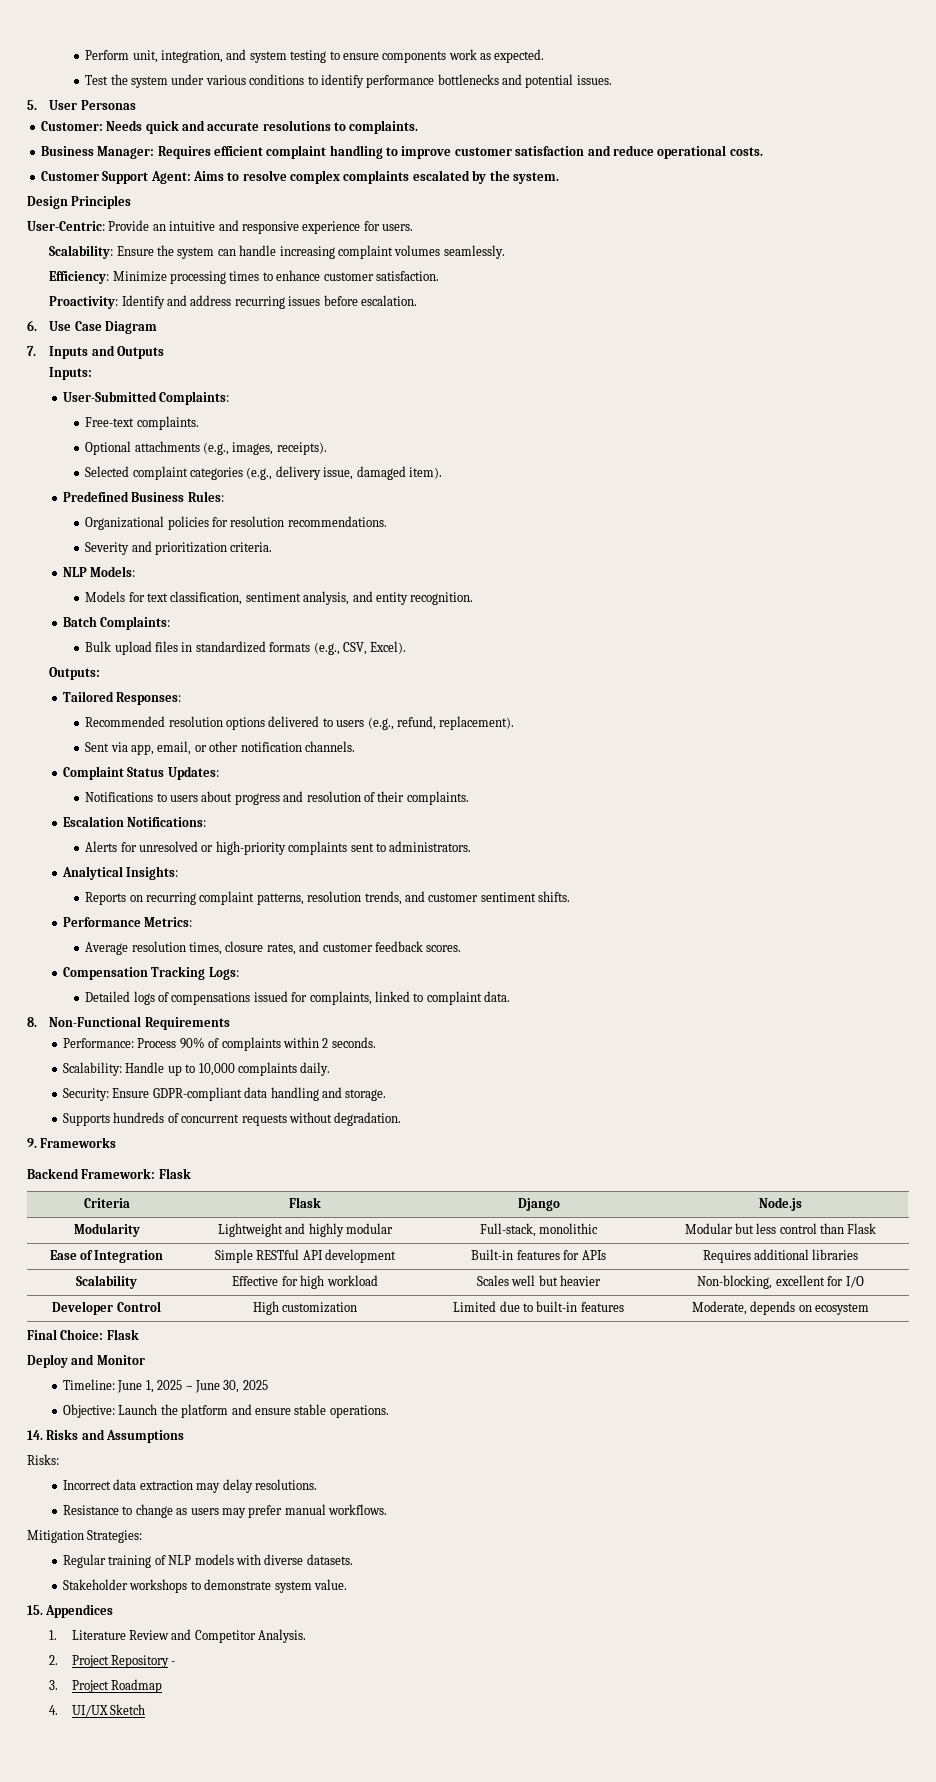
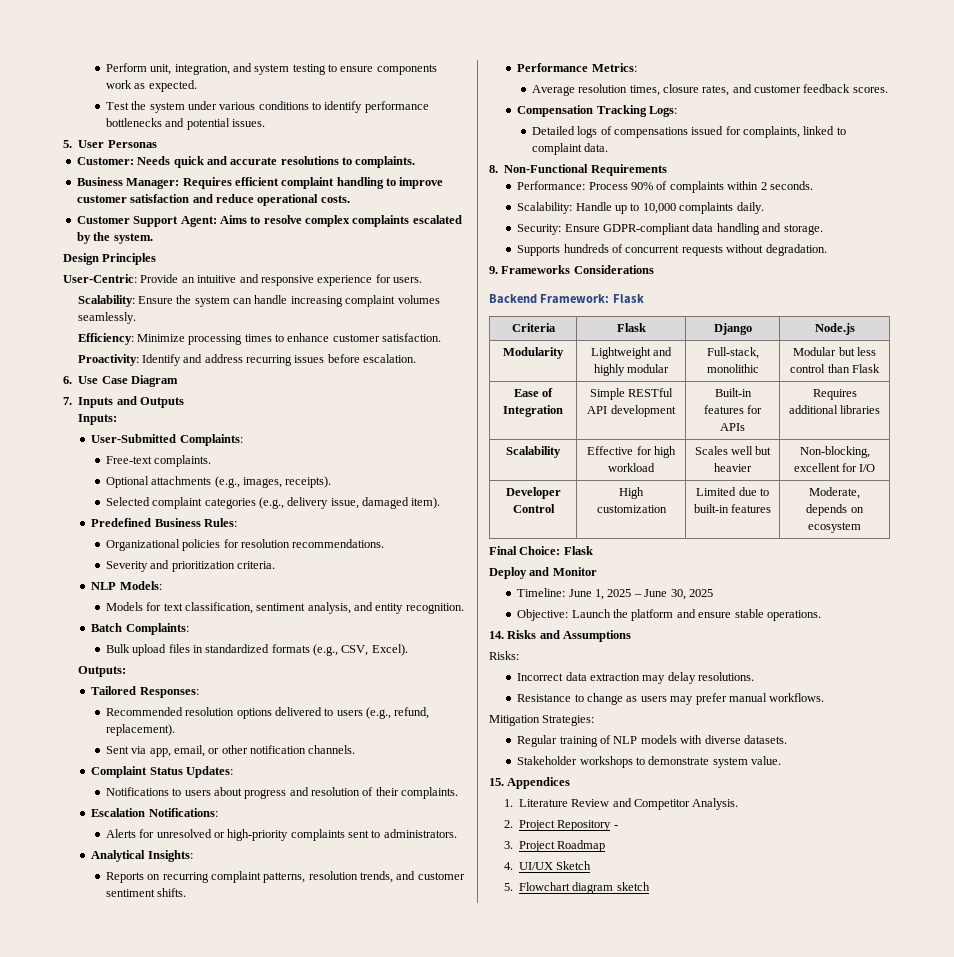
- 9. Frameworks
+ 9. Frameworks Considerations
+ 5. Flowchart diagram sketch

